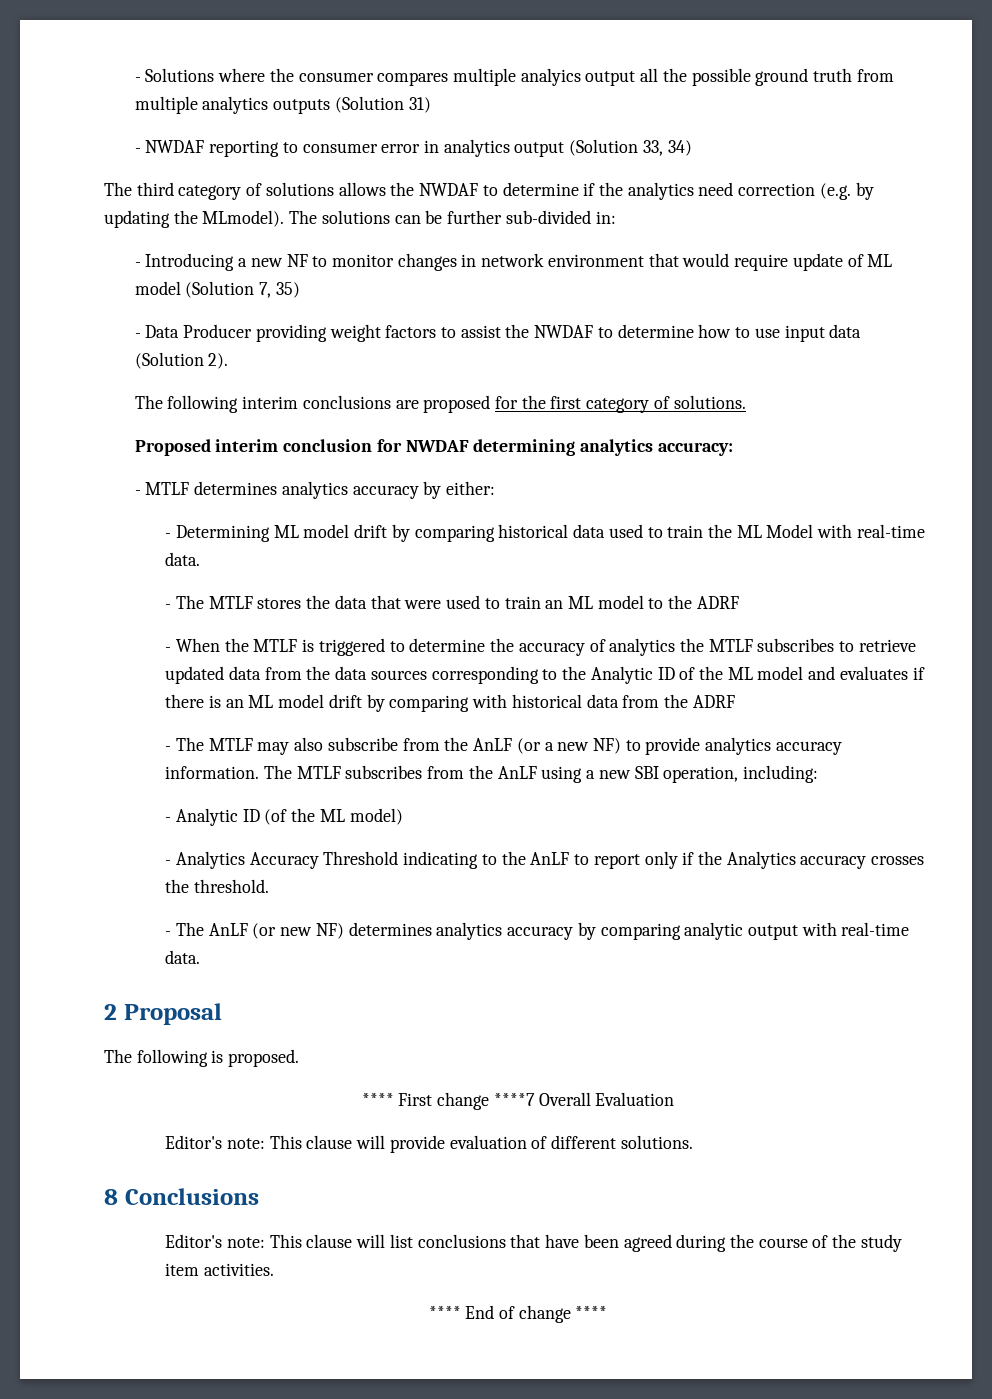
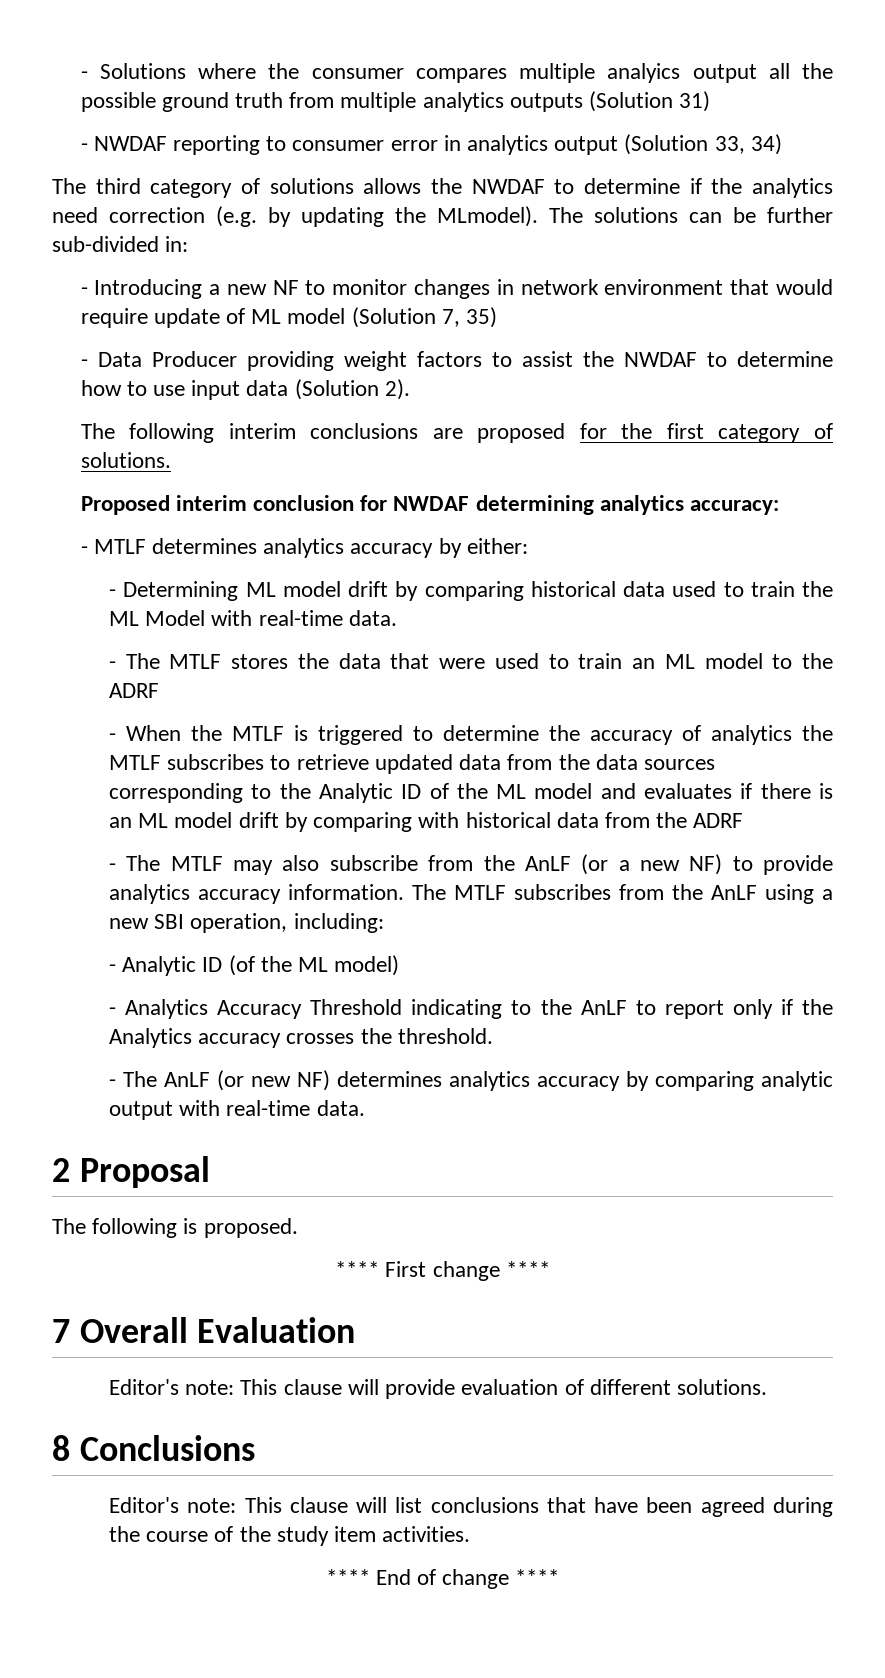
- **** First change ****7 Overall Evaluation
+ **** First change ****
+ 7 Overall Evaluation

